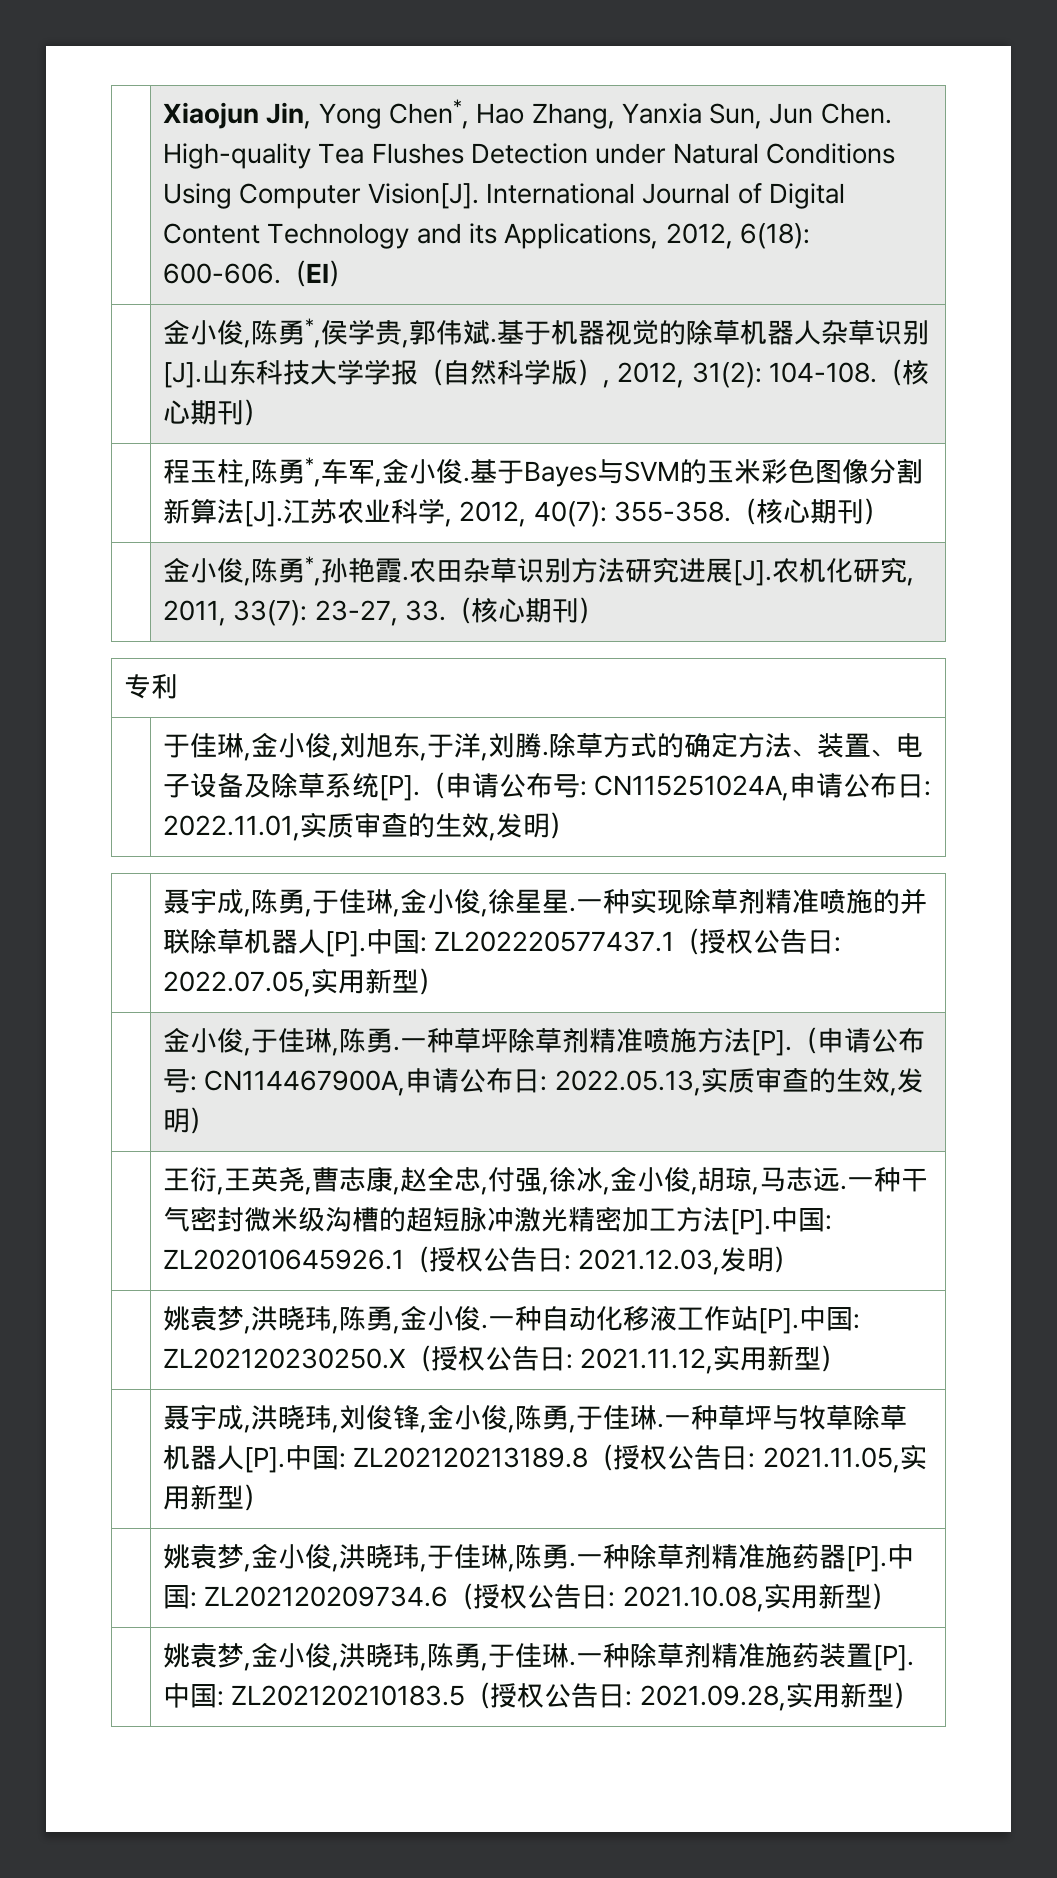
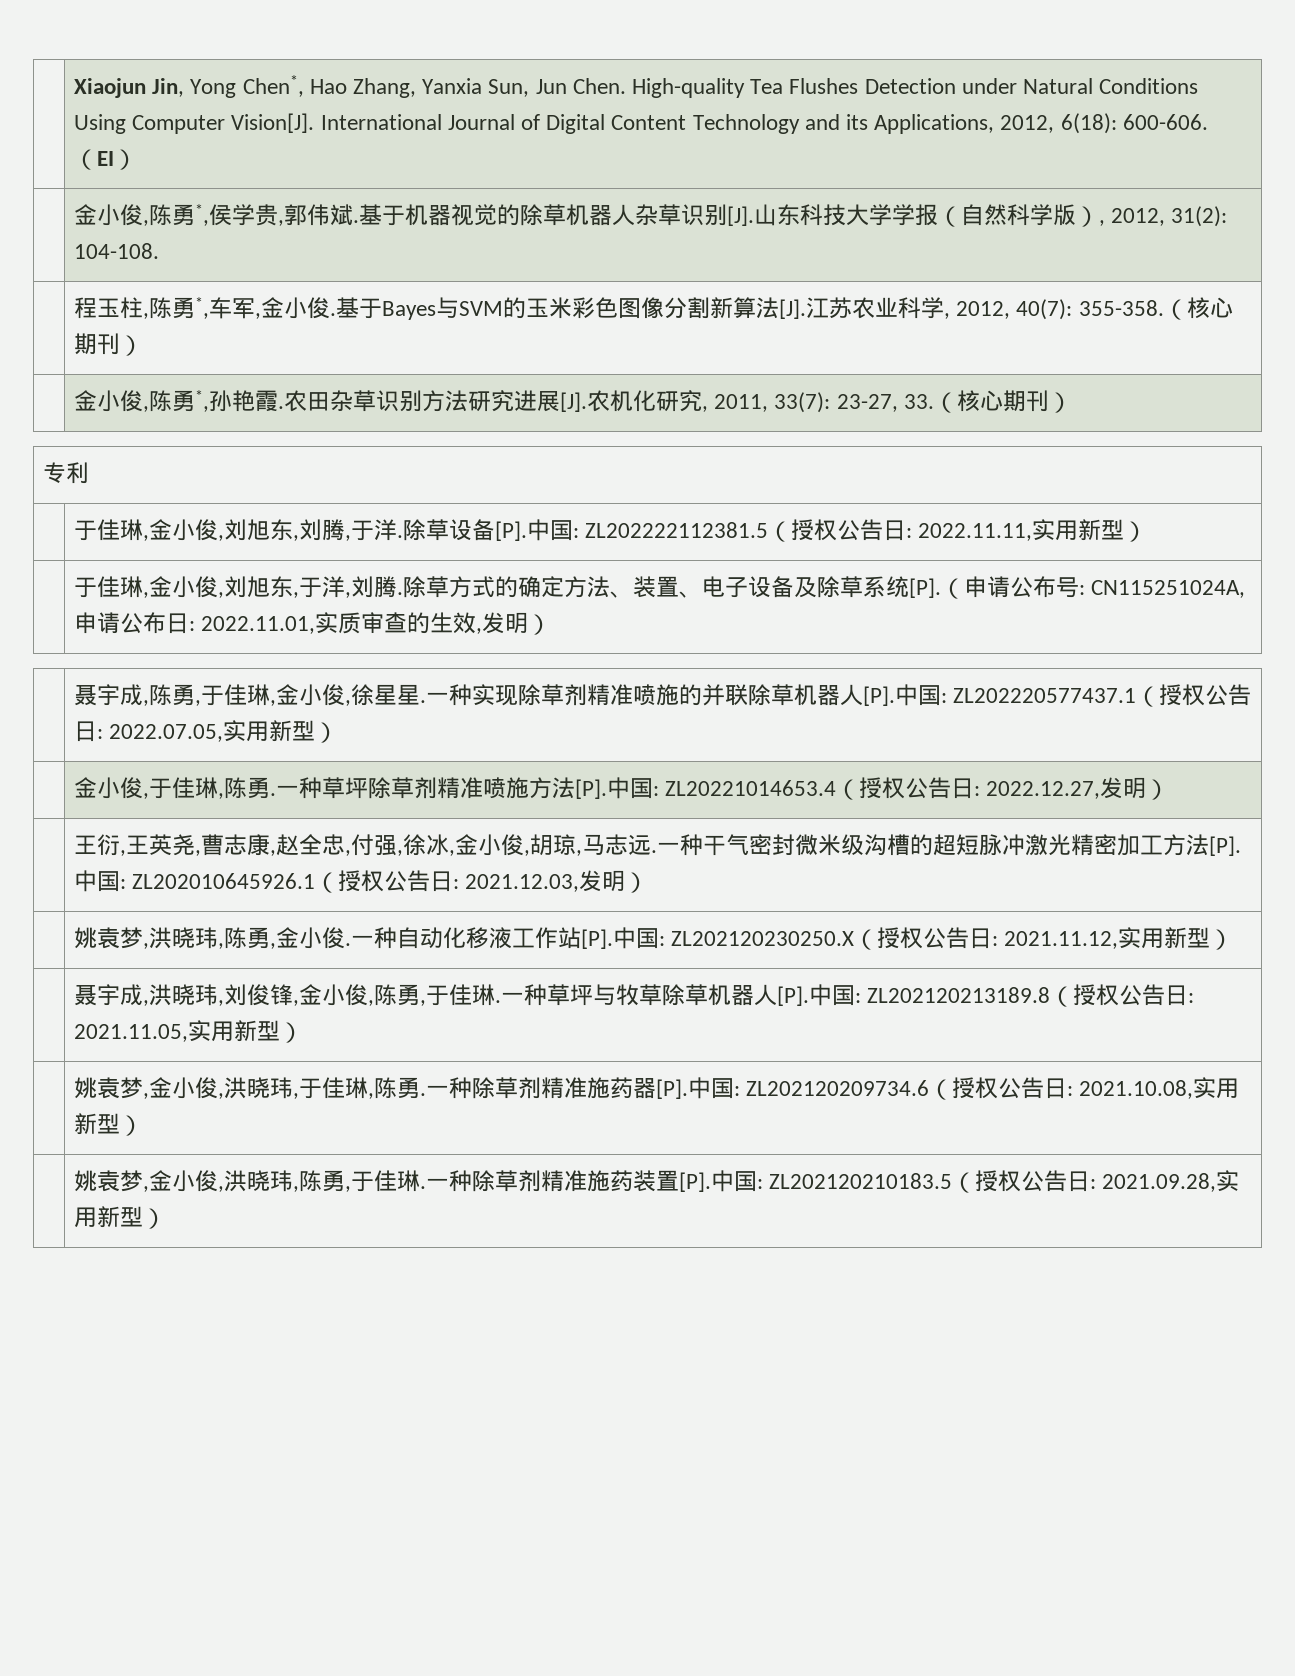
- | 金小俊,陈勇*,侯学贵,郭伟斌.基于机器视觉的除草机器人杂草识别[J].山东科技大学学报（自然科学版）, 2012, 31(2): 104-108.（核心期刊）
+ | 金小俊,陈勇*,侯学贵,郭伟斌.基于机器视觉的除草机器人杂草识别[J].山东科技大学学报（自然科学版）, 2012, 31(2): 104-108.
+ | 于佳琳,金小俊,刘旭东,刘腾,于洋.除草设备[P].中国: ZL202222112381.5（授权公告日: 2022.11.11,实用新型）
- | 金小俊,于佳琳,陈勇.一种草坪除草剂精准喷施方法[P].（申请公布号: CN114467900A,申请公布日: 2022.05.13,实质审查的生效,发明）
+ | 金小俊,于佳琳,陈勇.一种草坪除草剂精准喷施方法[P].中国: ZL20221014653.4（授权公告日: 2022.12.27,发明）

